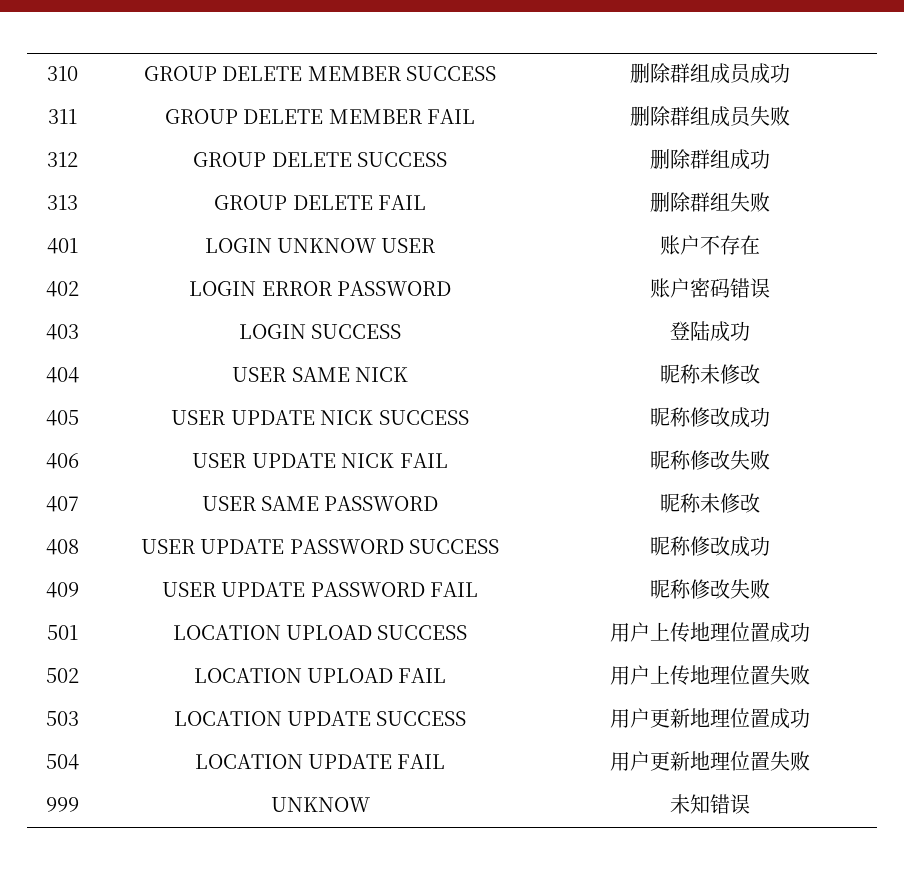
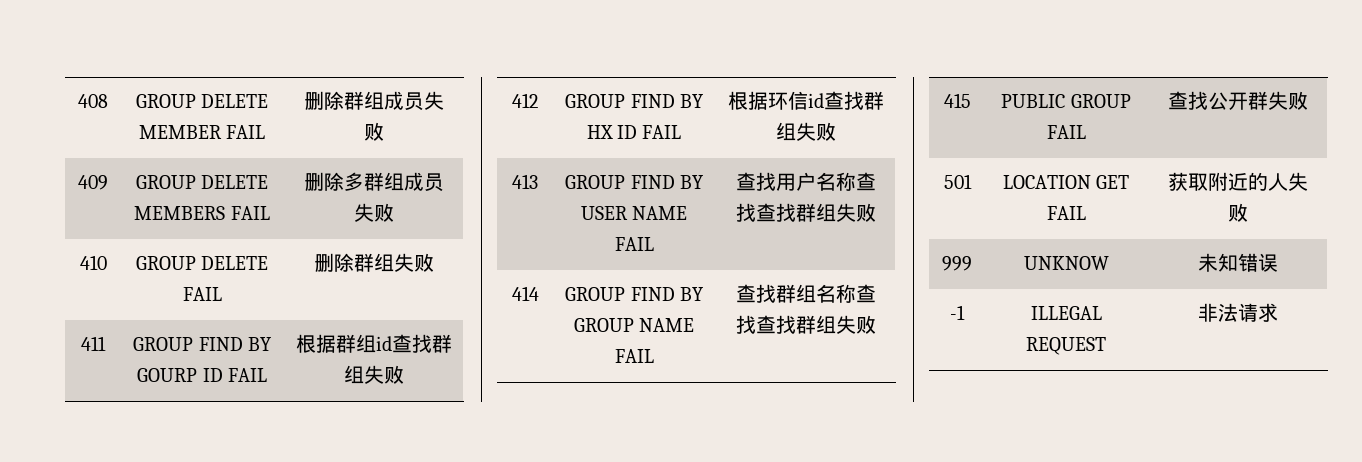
- 310 | GROUP DELETE MEMBER SUCCESS | 删除群组成员成功
- 311 | GROUP DELETE MEMBER FAIL | 删除群组成员失败
+ 408 | GROUP DELETE MEMBER FAIL | 删除群组成员失败
- 312 | GROUP DELETE SUCCESS | 删除群组成功
- 313 | GROUP DELETE FAIL | 删除群组失败
+ 409 | GROUP DELETE MEMBERS FAIL | 删除多群组成员失败
+ 410 | GROUP DELETE FAIL | 删除群组失败
- 401 | LOGIN UNKNOW USER | 账户不存在
- 402 | LOGIN ERROR PASSWORD | 账户密码错误
- 403 | LOGIN SUCCESS | 登陆成功
- 404 | USER SAME NICK | 昵称未修改
- 405 | USER UPDATE NICK SUCCESS | 昵称修改成功
- 406 | USER UPDATE NICK FAIL | 昵称修改失败
- 407 | USER SAME PASSWORD | 昵称未修改
- 408 | USER UPDATE PASSWORD SUCCESS | 昵称修改成功
- 409 | USER UPDATE PASSWORD FAIL | 昵称修改失败
- 501 | LOCATION UPLOAD SUCCESS | 用户上传地理位置成功
- 502 | LOCATION UPLOAD FAIL | 用户上传地理位置失败
- 503 | LOCATION UPDATE SUCCESS | 用户更新地理位置成功
- 504 | LOCATION UPDATE FAIL | 用户更新地理位置失败
+ 411 | GROUP FIND BY GOURP ID FAIL | 根据群组id查找群组失败
+ 412 | GROUP FIND BY HX ID FAIL | 根据环信id查找群组失败
+ 413 | GROUP FIND BY USER NAME FAIL | 查找用户名称查找查找群组失败
+ 414 | GROUP FIND BY GROUP NAME FAIL | 查找群组名称查找查找群组失败
+ 415 | PUBLIC GROUP FAIL | 查找公开群失败
+ 501 | LOCATION GET FAIL | 获取附近的人失败
+ -1 | ILLEGAL REQUEST | 非法请求

